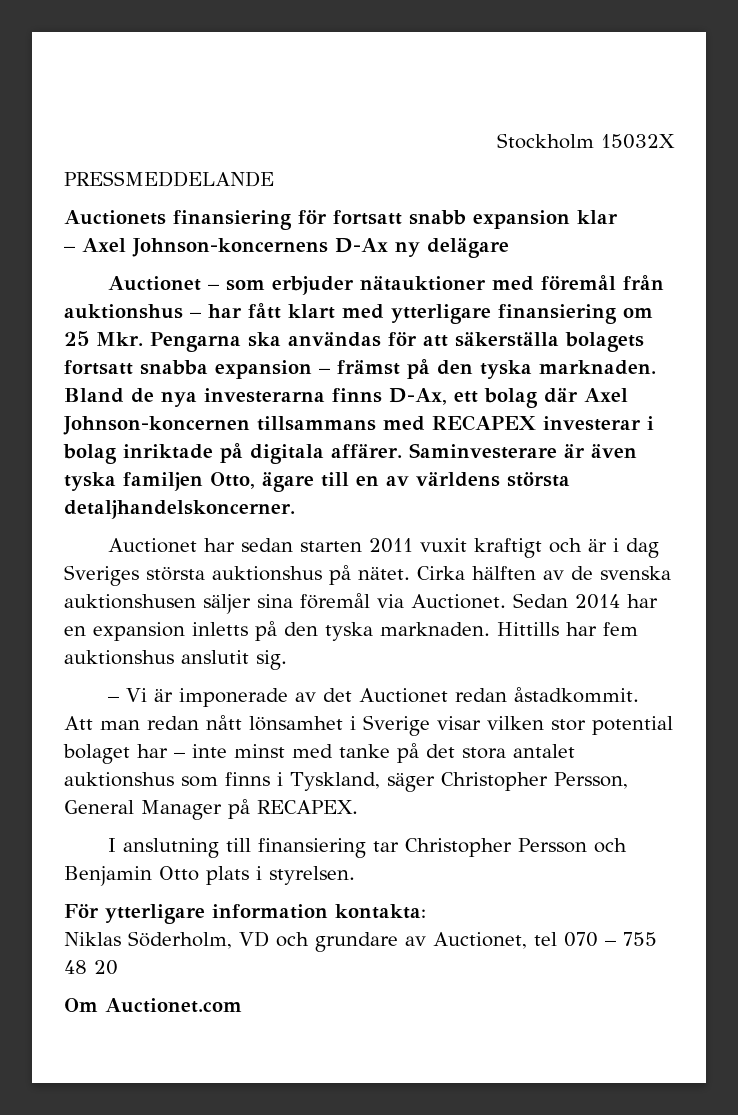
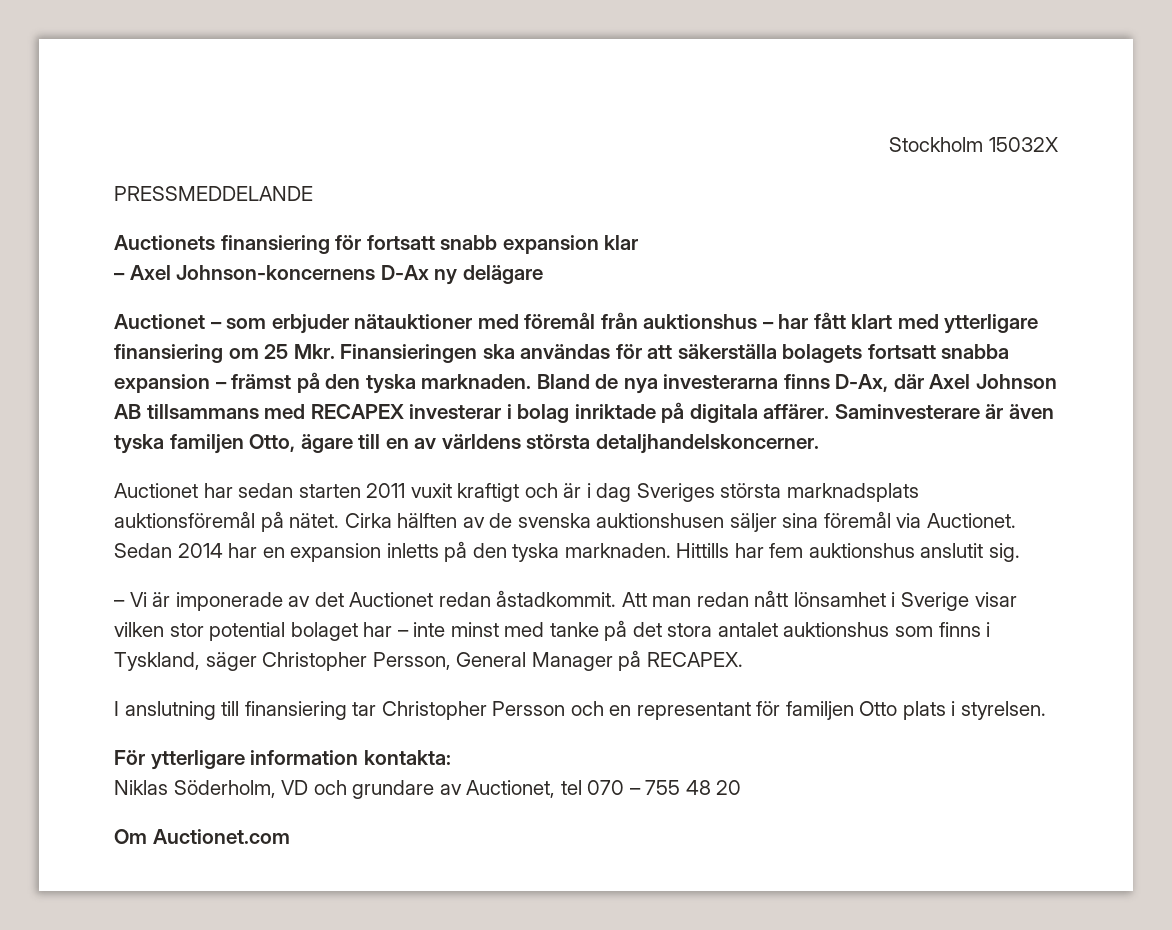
- Auctionet – som erbjuder nätauktioner med föremål från auktionshus – har fått klart med ytterligare finansiering om 25 Mkr. Pengarna ska användas för att säkerställa bolagets fortsatt snabba expansion – främst på den tyska marknaden.
+ Auctionet – som erbjuder nätauktioner med föremål från auktionshus – har fått klart med ytterligare finansiering om 25 Mkr. Finansieringen ska användas för att säkerställa bolagets fortsatt snabba expansion – främst på den tyska marknaden.
- Bland de nya investerarna finns D-Ax, ett bolag där Axel Johnson-koncernen tillsammans med RECAPEX investerar i bolag inriktade på digitala affärer.
+ Bland de nya investerarna finns D-Ax, där Axel Johnson AB tillsammans med RECAPEX investerar i bolag inriktade på digitala affärer.
- Auctionet har sedan starten 2011 vuxit kraftigt och är i dag Sveriges största auktionshus på nätet.
+ Auctionet har sedan starten 2011 vuxit kraftigt och är i dag Sveriges största marknadsplats auktionsföremål på nätet.
- I anslutning till finansiering tar Christopher Persson och Benjamin Otto plats i styrelsen.
+ I anslutning till finansiering tar Christopher Persson och en representant för familjen Otto plats i styrelsen.

